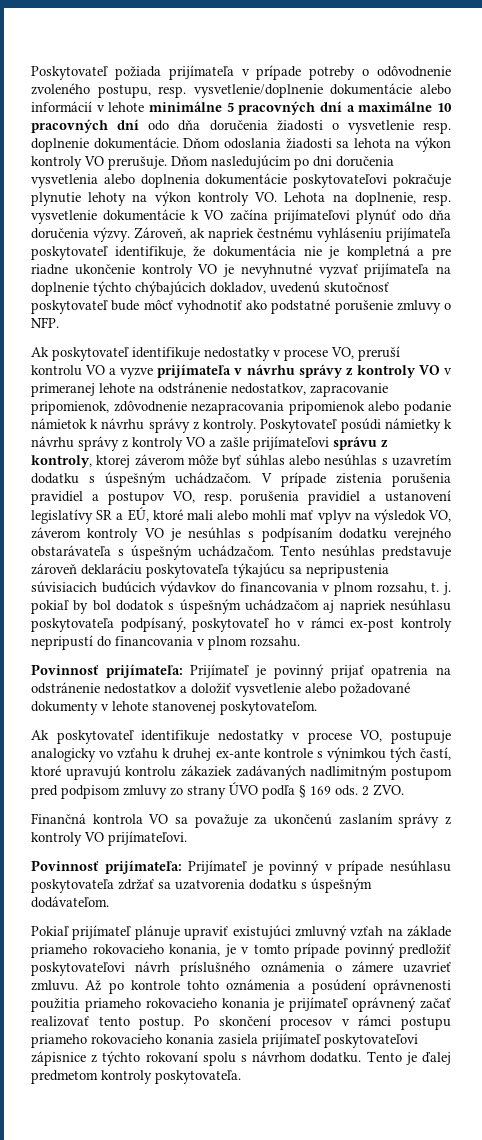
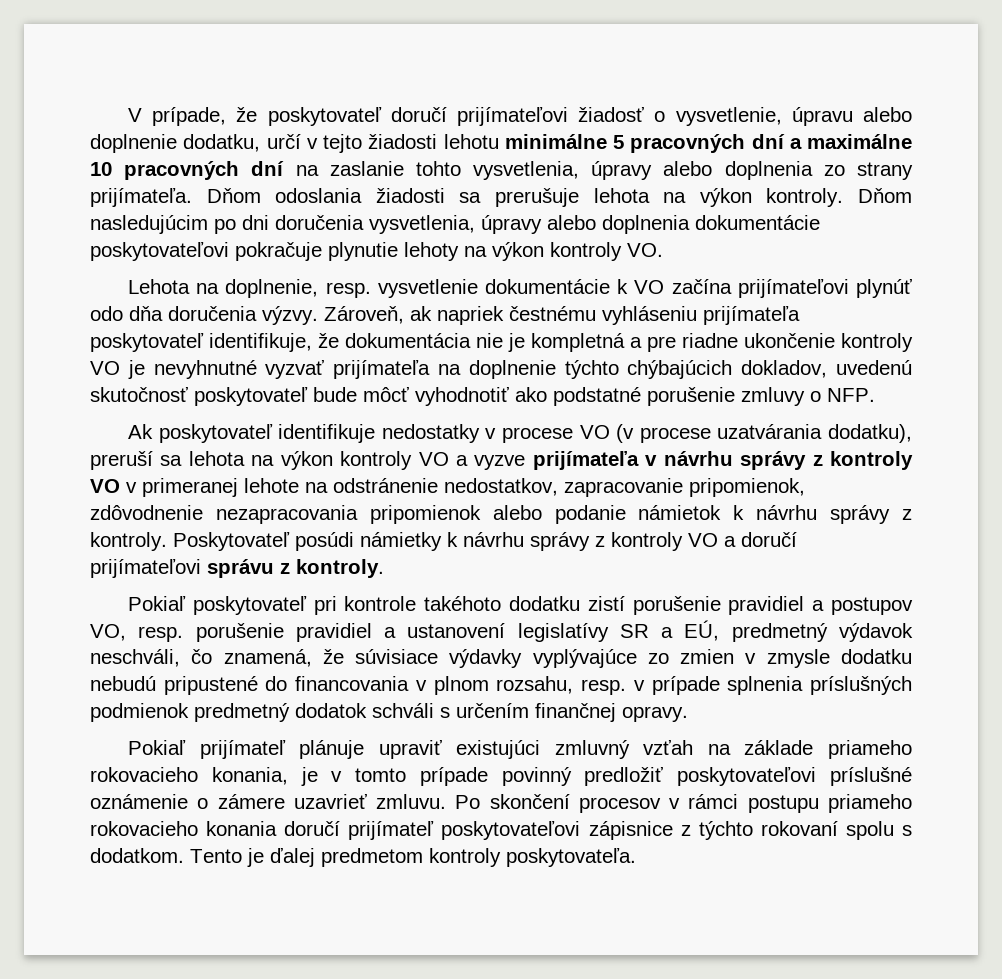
- Poskytovateľ požiada prijímateľa v prípade potreby o odôvodnenie zvoleného postupu, resp. vysvetlenie/doplnenie dokumentácie alebo informácií v lehote minimálne 5 pracovných dní a maximálne 10 pracovných dní odo dňa doručenia žiadosti o vysvetlenie resp. doplnenie dokumentácie.
+ V prípade, že poskytovateľ doručí prijímateľovi žiadosť o vysvetlenie, úpravu alebo doplnenie dodatku, určí v tejto žiadosti lehotu minimálne 5 pracovných dní a maximálne 10 pracovných dní na zaslanie tohto vysvetlenia, úpravy alebo doplnenia zo strany prijímateľa.
- Dňom odoslania žiadosti sa lehota na výkon kontroly VO prerušuje.
+ Dňom odoslania žiadosti sa prerušuje lehota na výkon kontroly.
- Dňom nasledujúcim po dni doručenia vysvetlenia alebo doplnenia dokumentácie poskytovateľovi pokračuje plynutie lehoty na výkon kontroly VO. Lehota na doplnenie, resp. vysvetlenie dokumentácie k VO začína prijímateľovi plynúť odo dňa doručenia výzvy.
+ Dňom nasledujúcim po dni doručenia vysvetlenia, úpravy alebo doplnenia dokumentácie poskytovateľovi pokračuje plynutie lehoty na výkon kontroly VO.
+ Lehota na doplnenie, resp. vysvetlenie dokumentácie k VO začína prijímateľovi plynúť odo dňa doručenia výzvy.
- Ak poskytovateľ identifikuje nedostatky v procese VO, preruší kontrolu VO a vyzve prijímateľa v návrhu správy z kontroly VO v primeranej lehote na odstránenie nedostatkov, zapracovanie pripomienok, zdôvodnenie nezapracovania pripomienok alebo podanie námietok k návrhu správy z kontroly.
+ Ak poskytovateľ identifikuje nedostatky v procese VO (v procese uzatvárania dodatku), preruší sa lehota na výkon kontroly VO a vyzve prijímateľa v návrhu správy z kontroly VO v primeranej lehote na odstránenie nedostatkov, zapracovanie pripomienok, zdôvodnenie nezapracovania pripomienok alebo podanie námietok k návrhu správy z kontroly.
- Poskytovateľ posúdi námietky k návrhu správy z kontroly VO a zašle prijímateľovi správu z kontroly, ktorej záverom môže byť súhlas alebo nesúhlas s uzavretím dodatku s úspešným uchádzačom. V prípade zistenia porušenia pravidiel a postupov VO, resp. porušenia pravidiel a ustanovení legislatívy SR a EÚ, ktoré mali alebo mohli mať vplyv na výsledok VO, záverom kontroly VO je nesúhlas s podpísaním dodatku verejného obstarávateľa s úspešným uchádzačom. Tento nesúhlas predstavuje zároveň deklaráciu poskytovateľa týkajúcu sa nepripustenia súvisiacich budúcich výdavkov do financovania v plnom rozsahu, t. j. pokiaľ by bol dodatok s úspešným uchádzačom aj napriek nesúhlasu poskytovateľa podpísaný, poskytovateľ ho v rámci ex-post kontroly nepripustí do financovania v plnom rozsahu.
- Povinnosť prijímateľa: Prijímateľ je povinný prijať opatrenia na odstránenie nedostatkov a doložiť vysvetlenie alebo požadované dokumenty v lehote stanovenej poskytovateľom.
- Ak poskytovateľ identifikuje nedostatky v procese VO, postupuje analogicky vo vzťahu k druhej ex-ante kontrole s výnimkou tých častí, ktoré upravujú kontrolu zákaziek zadávaných nadlimitným postupom pred podpisom zmluvy zo strany ÚVO podľa § 169 ods. 2 ZVO.
- Finančná kontrola VO sa považuje za ukončenú zaslaním správy z kontroly VO prijímateľovi.
- Povinnosť prijímateľa: Prijímateľ je povinný v prípade nesúhlasu poskytovateľa zdržať sa uzatvorenia dodatku s úspešným dodávateľom.
+ Poskytovateľ posúdi námietky k návrhu správy z kontroly VO a doručí prijímateľovi správu z kontroly.
+ Pokiaľ poskytovateľ pri kontrole takéhoto dodatku zistí porušenie pravidiel a postupov VO, resp. porušenie pravidiel a ustanovení legislatívy SR a EÚ, predmetný výdavok neschváli, čo znamená, že súvisiace výdavky vyplývajúce zo zmien v zmysle dodatku nebudú pripustené do financovania v plnom rozsahu, resp. v prípade splnenia príslušných podmienok predmetný dodatok schváli s určením finančnej opravy.
- Pokiaľ prijímateľ plánuje upraviť existujúci zmluvný vzťah na základe priameho rokovacieho konania, je v tomto prípade povinný predložiť poskytovateľovi návrh príslušného oznámenia o zámere uzavrieť zmluvu.
+ Pokiaľ prijímateľ plánuje upraviť existujúci zmluvný vzťah na základe priameho rokovacieho konania, je v tomto prípade povinný predložiť poskytovateľovi príslušné oznámenie o zámere uzavrieť zmluvu.
- Až po kontrole tohto oznámenia a posúdení oprávnenosti použitia priameho rokovacieho konania je prijímateľ oprávnený začať realizovať tento postup.
- Po skončení procesov v rámci postupu priameho rokovacieho konania zasiela prijímateľ poskytovateľovi zápisnice z týchto rokovaní spolu s návrhom dodatku.
+ Po skončení procesov v rámci postupu priameho rokovacieho konania doručí prijímateľ poskytovateľovi zápisnice z týchto rokovaní spolu s dodatkom.

